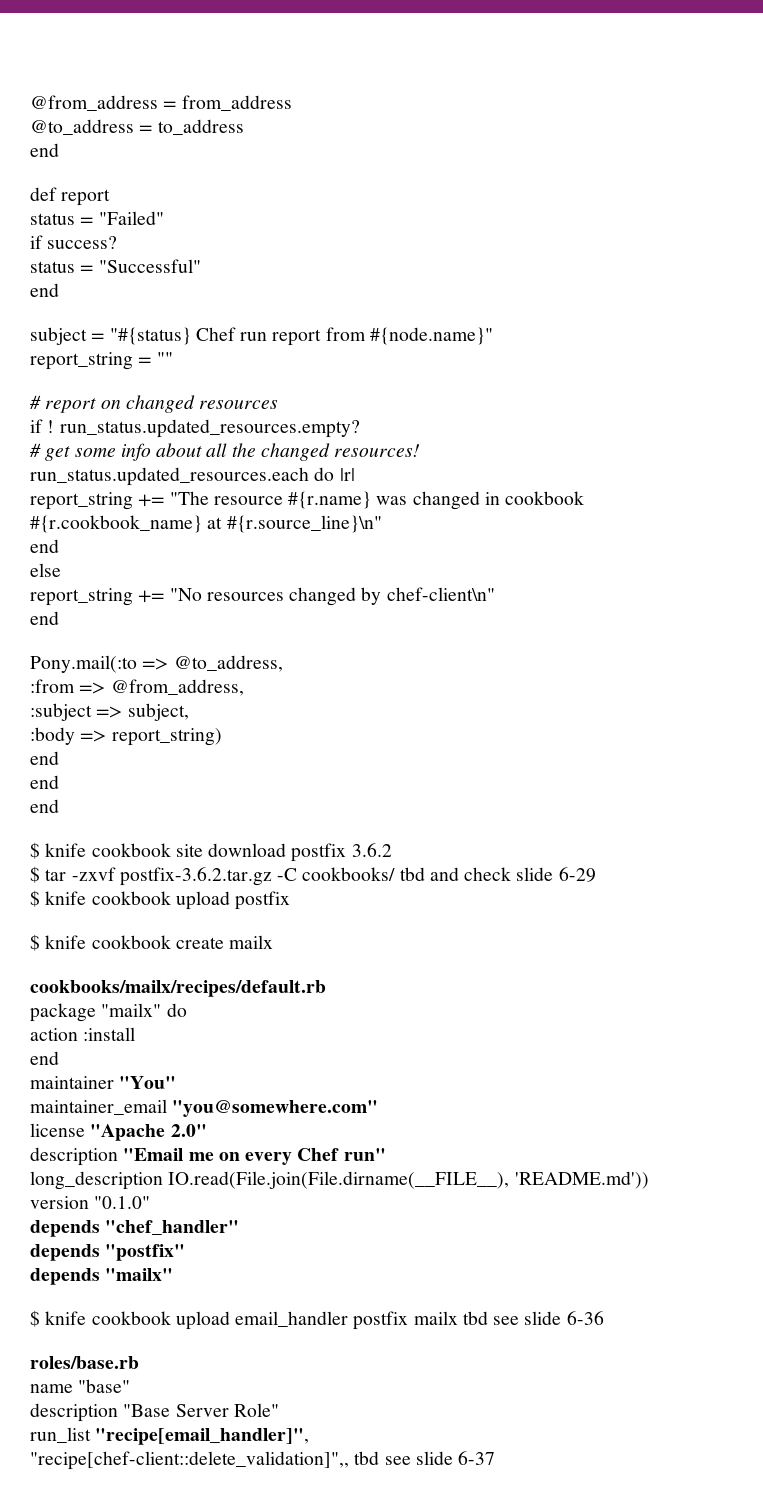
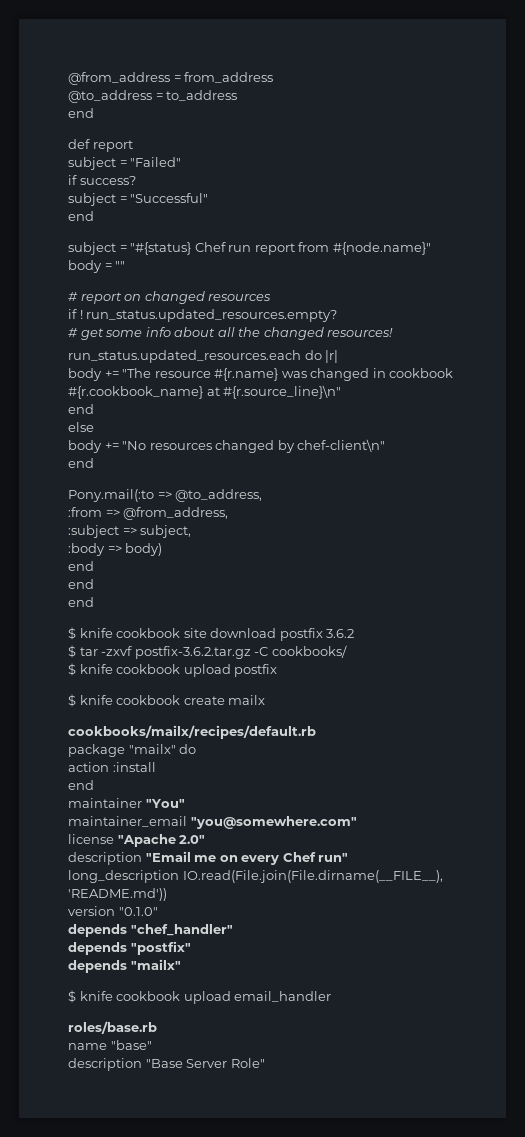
- status = "Failed"
+ subject = "Failed"
- status = "Successful"
+ subject = "Successful"
- report_string = ""
+ body = ""
- report_string += "The resource #{r.name} was changed in cookbook #{r.cookbook_name} at #{r.source_line}\n"
+ body += "The resource #{r.name} was changed in cookbook #{r.cookbook_name} at #{r.source_line}\n"
- report_string += "No resources changed by chef-client\n"
+ body += "No resources changed by chef-client\n"
- :body => report_string)
+ :body => body)
- $ tar -zxvf postfix-3.6.2.tar.gz -C cookbooks/ tbd and check slide 6-29
+ $ tar -zxvf postfix-3.6.2.tar.gz -C cookbooks/
- $ knife cookbook upload email_handler postfix mailx tbd see slide 6-36
+ $ knife cookbook upload email_handler
- run_list "recipe[email_handler]",
- "recipe[chef-client::delete_validation]",, tbd see slide 6-37

